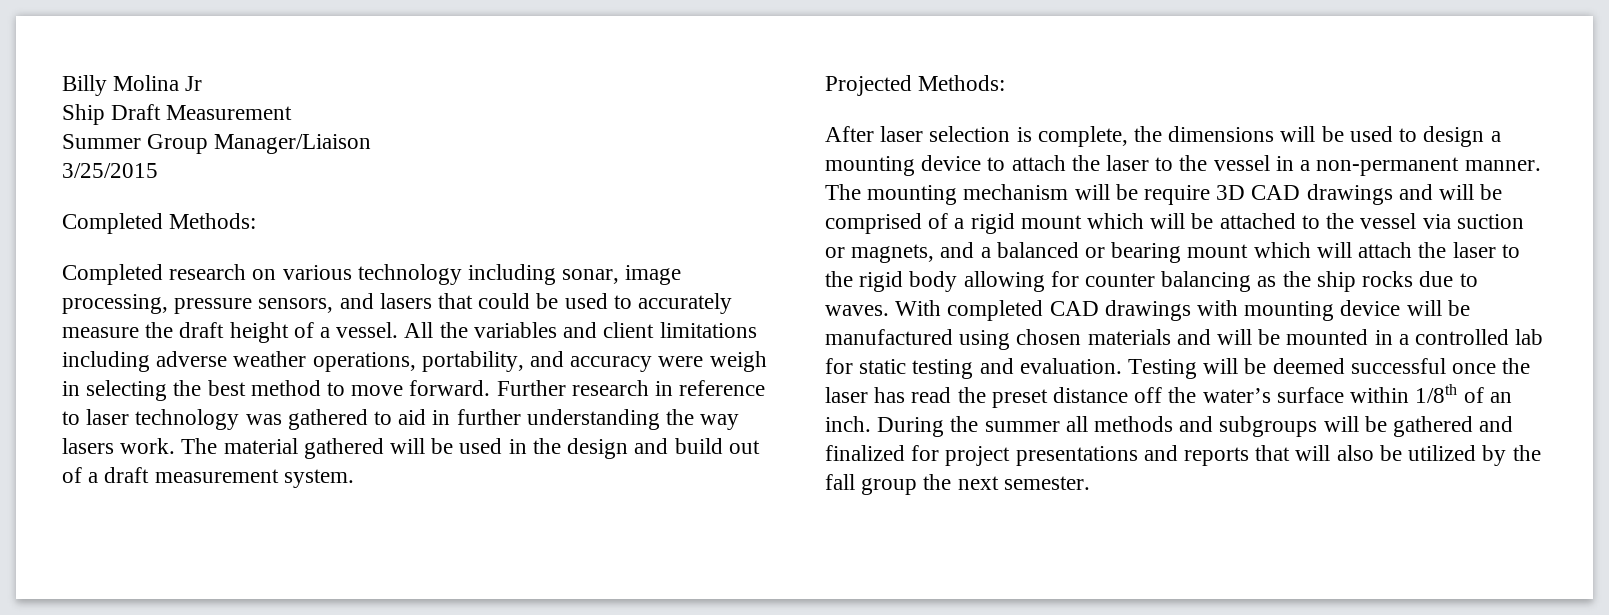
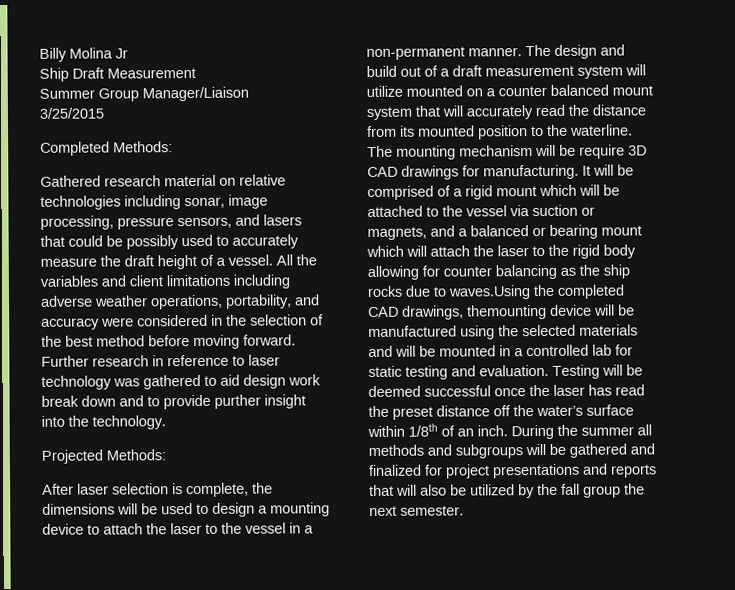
- Completed research on various technology including sonar, image processing, pressure sensors, and lasers that could be used to accurately measure the draft height of a vessel.
+ Gathered research material on relative technologies including sonar, image processing, pressure sensors, and lasers that could be possibly used to accurately measure the draft height of a vessel.
- All the variables and client limitations including adverse weather operations, portability, and accuracy were weigh in selecting the best method to move forward.
+ All the variables and client limitations including adverse weather operations, portability, and accuracy were considered in the selection of the best method before moving forward.
- Further research in reference to laser technology was gathered to aid in further understanding the way lasers work. The material gathered will be used in the design and build out of a draft measurement system.
+ Further research in reference to laser technology was gathered to aid design work break down and to provide purther insight into the technology.
- The mounting mechanism will be require 3D CAD drawings and will be comprised of a rigid mount which will be attached to the vessel via suction or magnets, and a balanced or bearing mount which will attach the laser to the rigid body allowing for counter balancing as the ship rocks due to waves. With completed CAD drawings with mounting device will be manufactured using chosen materials and will be mounted in a controlled lab for static testing and evaluation.
+ The design and build out of a draft measurement system will utilize mounted on a counter balanced mount system that will accurately read the distance from its mounted position to the waterline. The mounting mechanism will be require 3D CAD drawings for manufacturing. It will be comprised of a rigid mount which will be attached to the vessel via suction or magnets, and a balanced or bearing mount which will attach the laser to the rigid body allowing for counter balancing as the ship rocks due to waves.Using the completed CAD drawings, themounting device will be manufactured using the selected materials and will be mounted in a controlled lab for static testing and evaluation.

